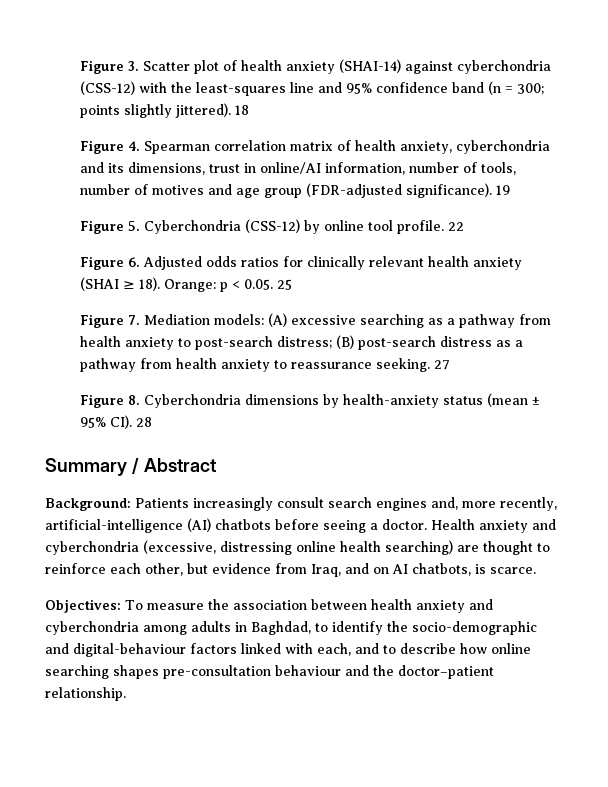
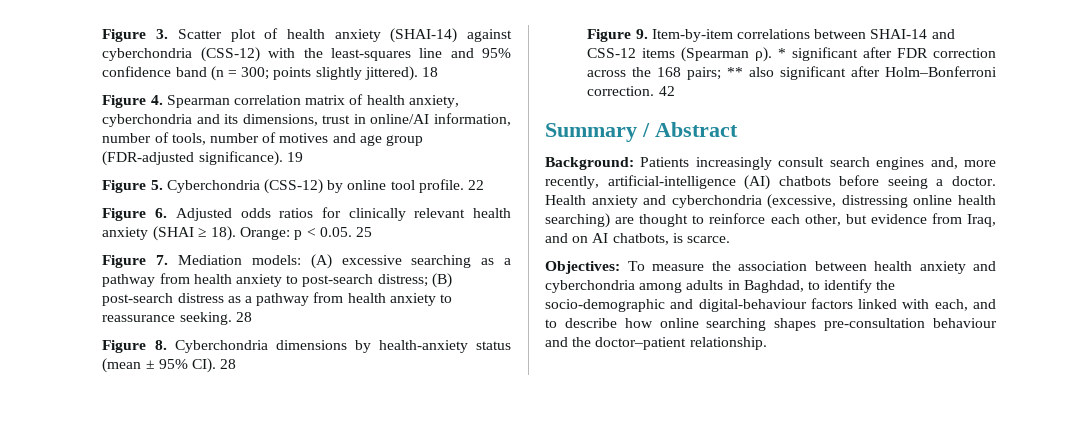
- Figure 7. Mediation models: (A) excessive searching as a pathway from health anxiety to post-search distress; (B) post-search distress as a pathway from health anxiety to reassurance seeking. 27
+ Figure 7. Mediation models: (A) excessive searching as a pathway from health anxiety to post-search distress; (B) post-search distress as a pathway from health anxiety to reassurance seeking. 28
+ Figure 9. Item-by-item correlations between SHAI-14 and CSS-12 items (Spearman ρ). * significant after FDR correction across the 168 pairs; ** also significant after Holm–Bonferroni correction. 42

